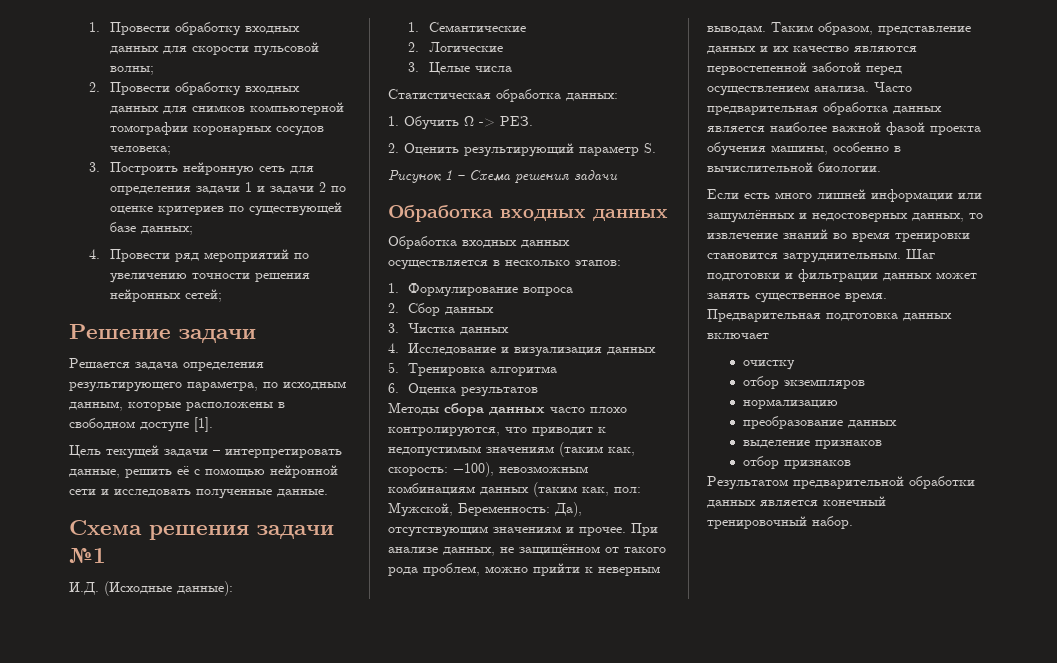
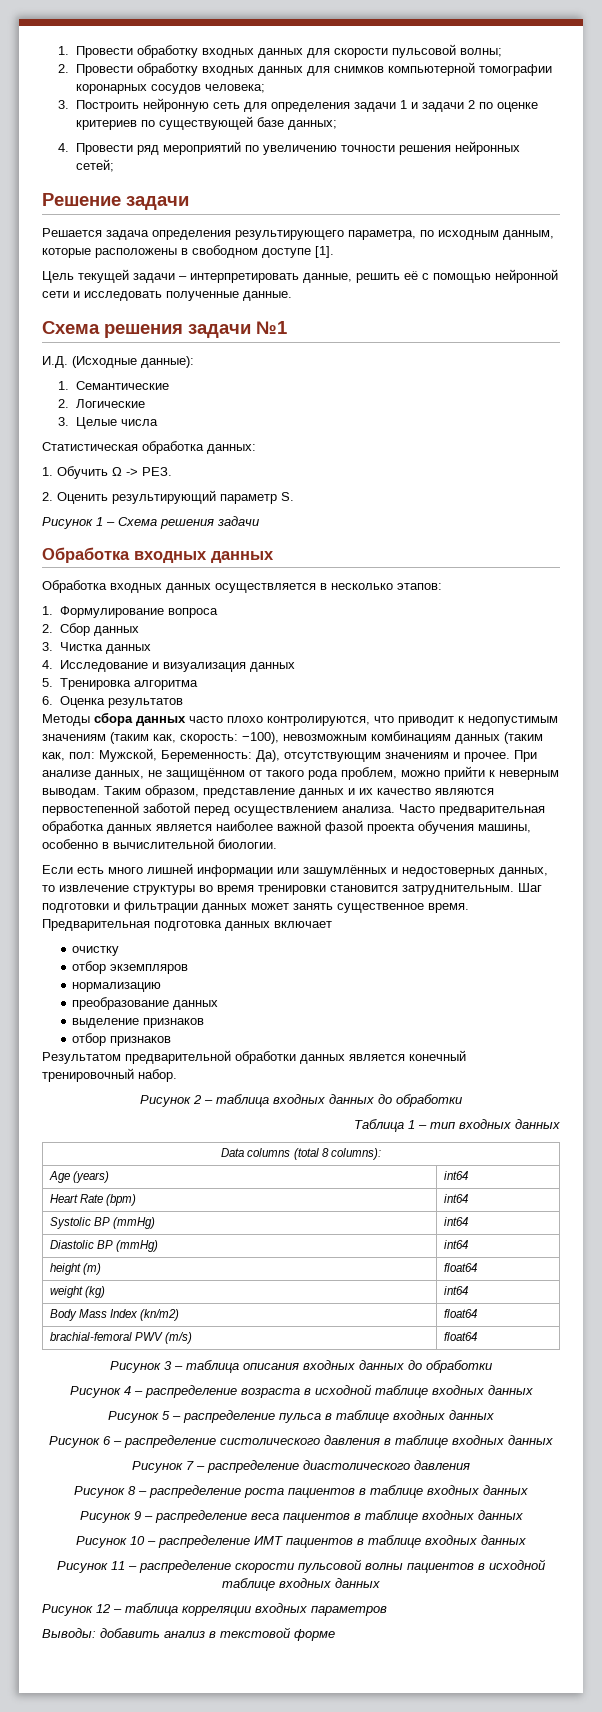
- Если есть много лишней информации или зашумлённых и недостоверных данных, то извлечение знаний во время тренировки становится затруднительным.
+ Если есть много лишней информации или зашумлённых и недостоверных данных, то извлечение структуры во время тренировки становится затруднительным.
+ Рисунок 2 – таблица входных данных до обработки
+ Таблица 1 – тип входных данных
+ Data columns (total 8 columns):
+ Age (years) | int64
+ Heart Rate (bpm) | int64
+ Systolic BP (mmHg) | int64
+ Diastolic BP (mmHg) | int64
+ height (m) | float64
+ weight (kg) | int64
+ Body Mass Index (kn/m2) | float64
+ brachial-femoral PWV (m/s) | float64
+ Рисунок 3 – таблица описания входных данных до обработки
+ Рисунок 4 – распределение возраста в исходной таблице входных данных
+ Рисунок 5 – распределение пульса в таблице входных данных
+ Рисунок 6 – распределение систолического давления в таблице входных данных
+ Рисунок 7 – распределение диастолического давления
+ Рисунок 8 – распределение роста пациентов в таблице входных данных
+ Рисунок 9 – распределение веса пациентов в таблице входных данных
+ Рисунок 10 – распределение ИМТ пациентов в таблице входных данных
+ Рисунок 11 – распределение скорости пульсовой волны пациентов в исходной таблице входных данных
+ Рисунок 12 – таблица корреляции входных параметров
+ Выводы: добавить анализ в текстовой форме

